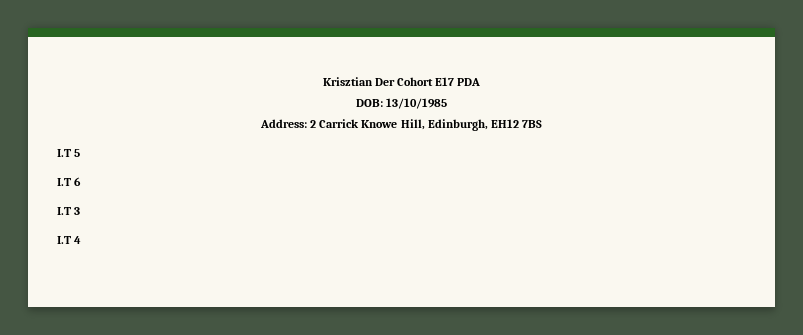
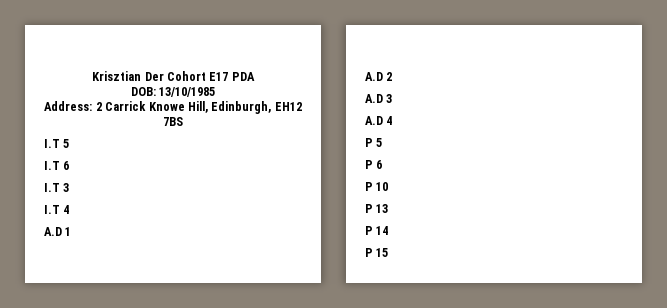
+ A.D 1
+ A.D 2
+ A.D 3
+ A.D 4
+ P 5
+ P 6
+ P 10
+ P 13
+ P 14
+ P 15

